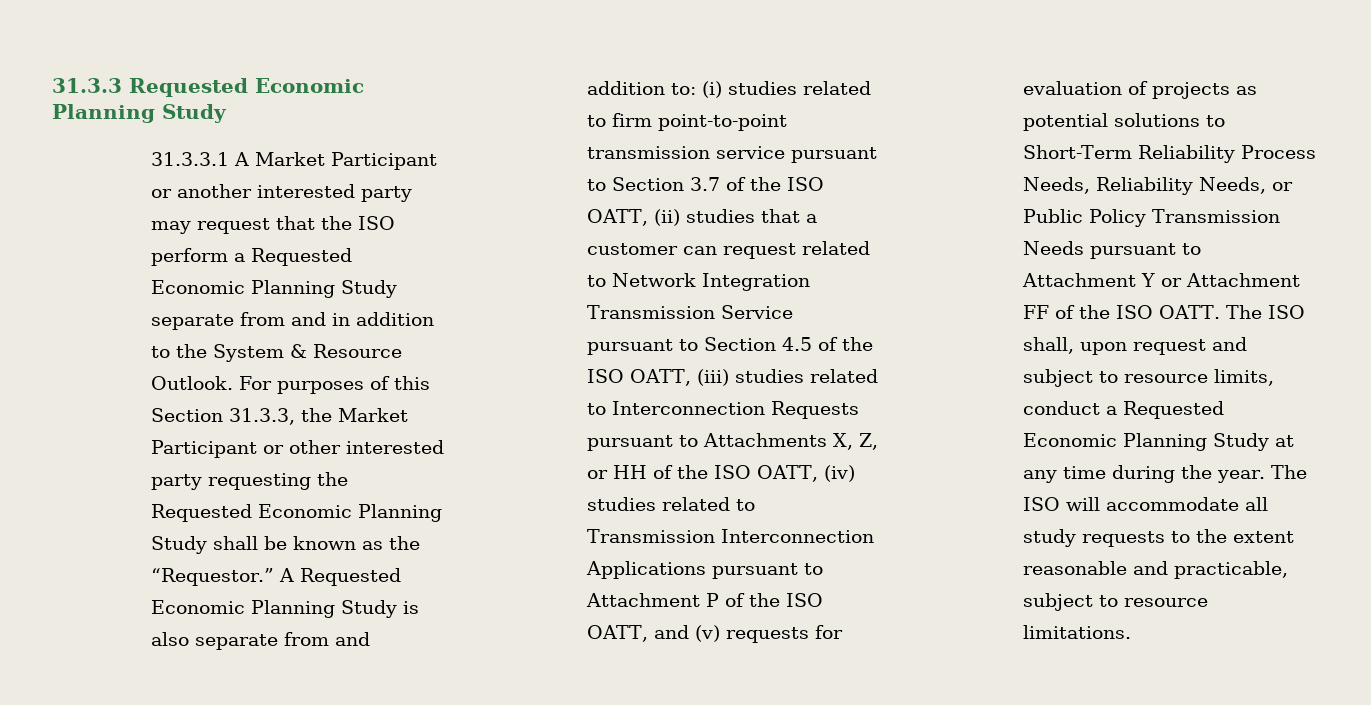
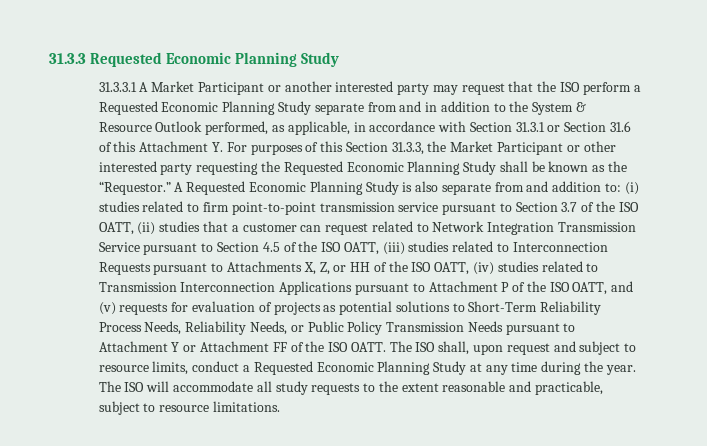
- 31.3.3.1 A Market Participant or another interested party may request that the ISO perform a Requested Economic Planning Study separate from and in addition to the System & Resource Outlook. For purposes of this Section 31.3.3, the Market Participant or other interested party requesting the Requested Economic Planning Study shall be known as the “Requestor.”
+ 31.3.3.1 A Market Participant or another interested party may request that the ISO perform a Requested Economic Planning Study separate from and in addition to the System & Resource Outlook performed, as applicable, in accordance with Section 31.3.1 or Section 31.6 of this Attachment Y. For purposes of this Section 31.3.3, the Market Participant or other interested party requesting the Requested Economic Planning Study shall be known as the “Requestor.”

